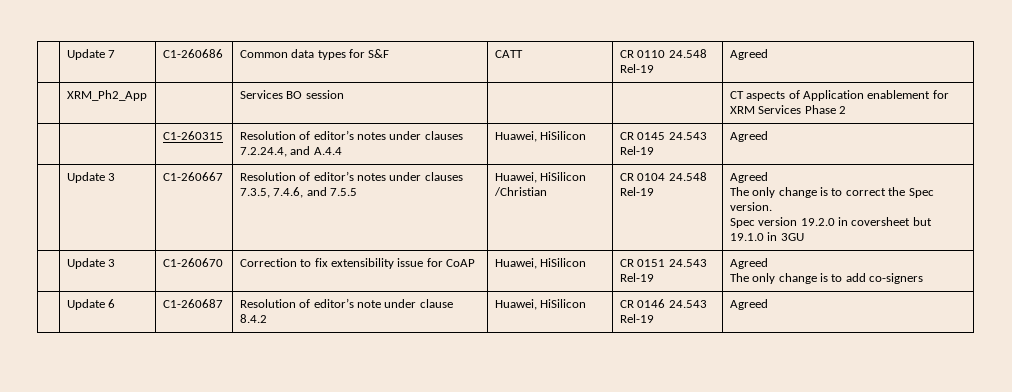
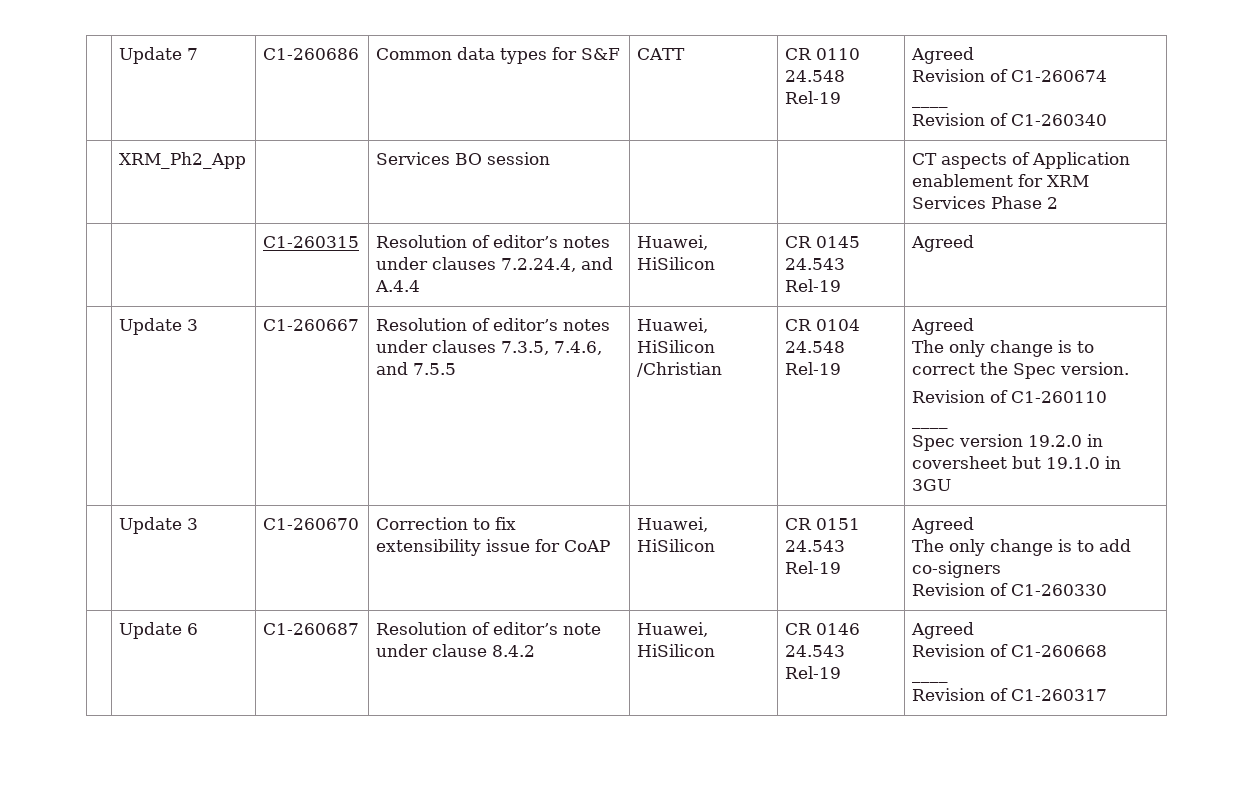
  | Update 7 | C1-260686 | Common data types for S&F | CATT | CR 0110 24.548 Rel-19 | Agreed
+ Revision of C1-260674
+ ____
+ Revision of C1-260340
+ Revision of C1-260110
+ ____
  | Update 3 | C1-260670 | Correction to fix extensibility issue for CoAP | Huawei, HiSilicon | CR 0151 24.543 Rel-19 | Agreed
  The only change is to add co-signers
+ Revision of C1-260330
  | Update 6 | C1-260687 | Resolution of editor’s note under clause 8.4.2 | Huawei, HiSilicon | CR 0146 24.543 Rel-19 | Agreed
+ Revision of C1-260668
+ ____
+ Revision of C1-260317

